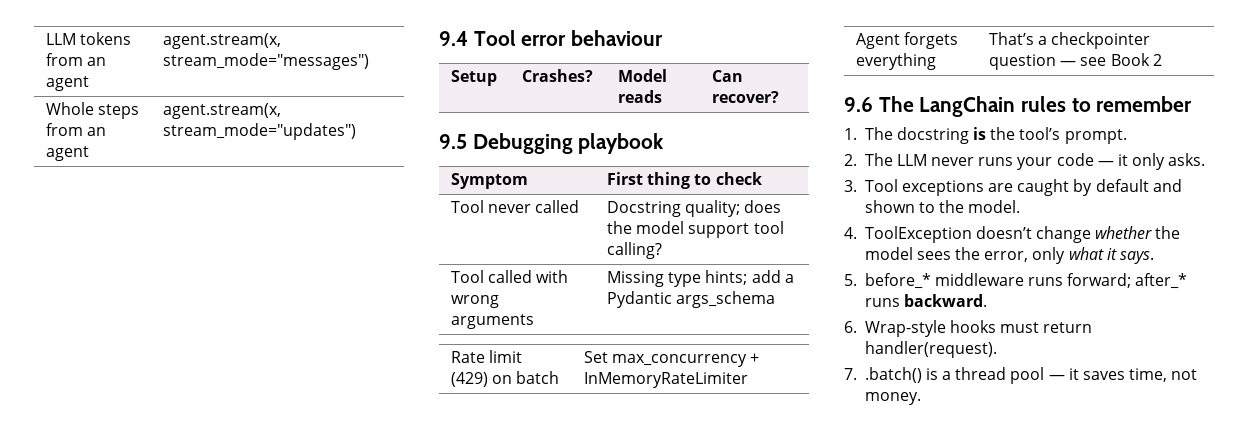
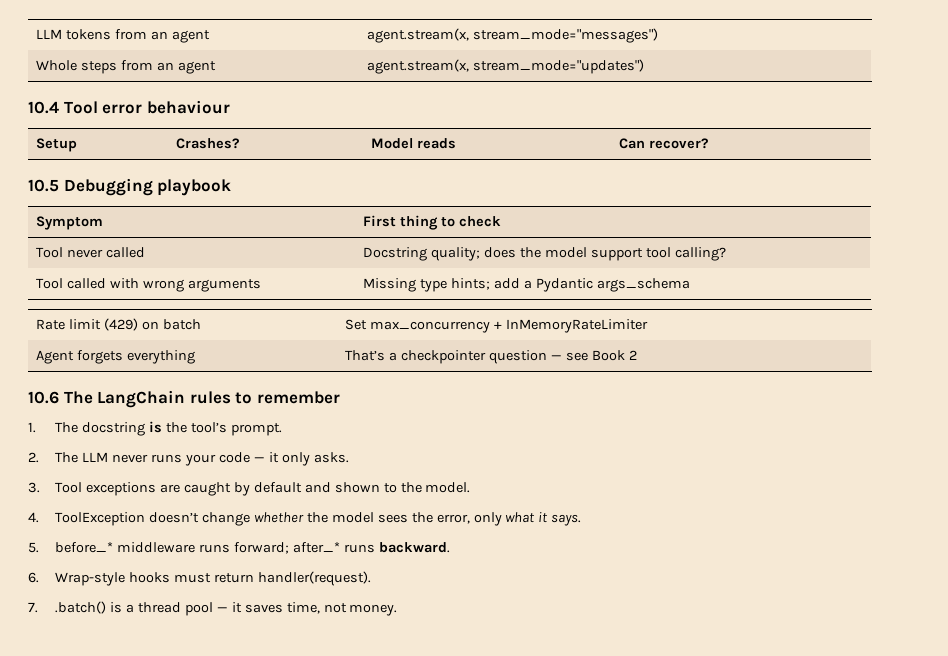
- 9.4 Tool error behaviour
+ 10.4 Tool error behaviour
- 9.5 Debugging playbook
+ 10.5 Debugging playbook
- 9.6 The LangChain rules to remember
+ 10.6 The LangChain rules to remember

